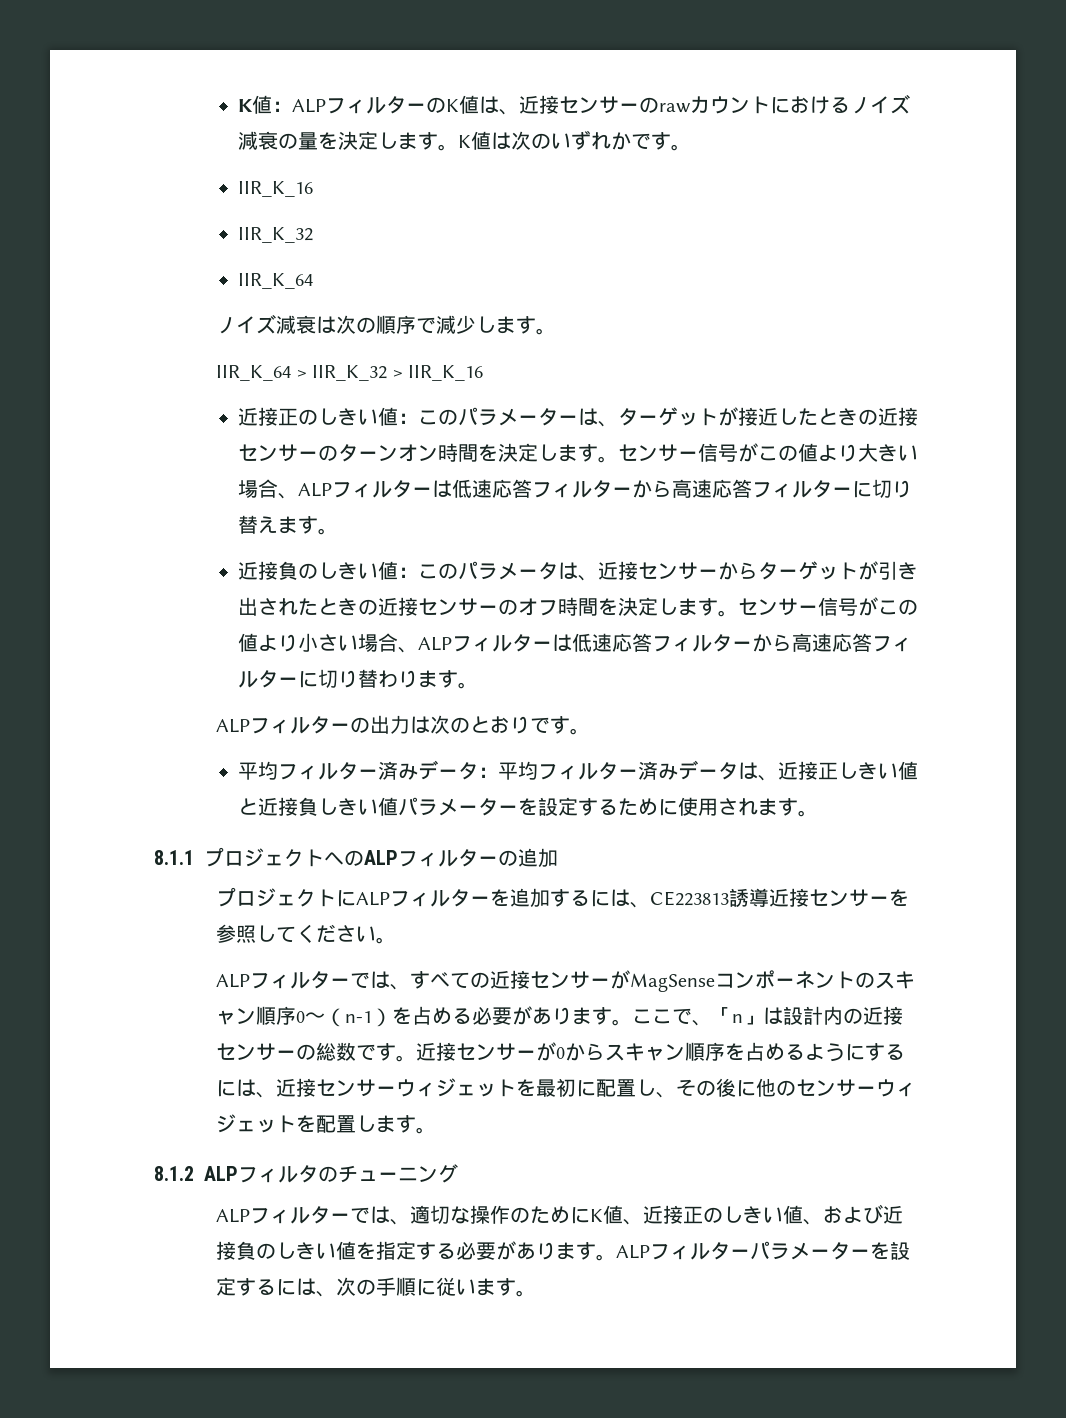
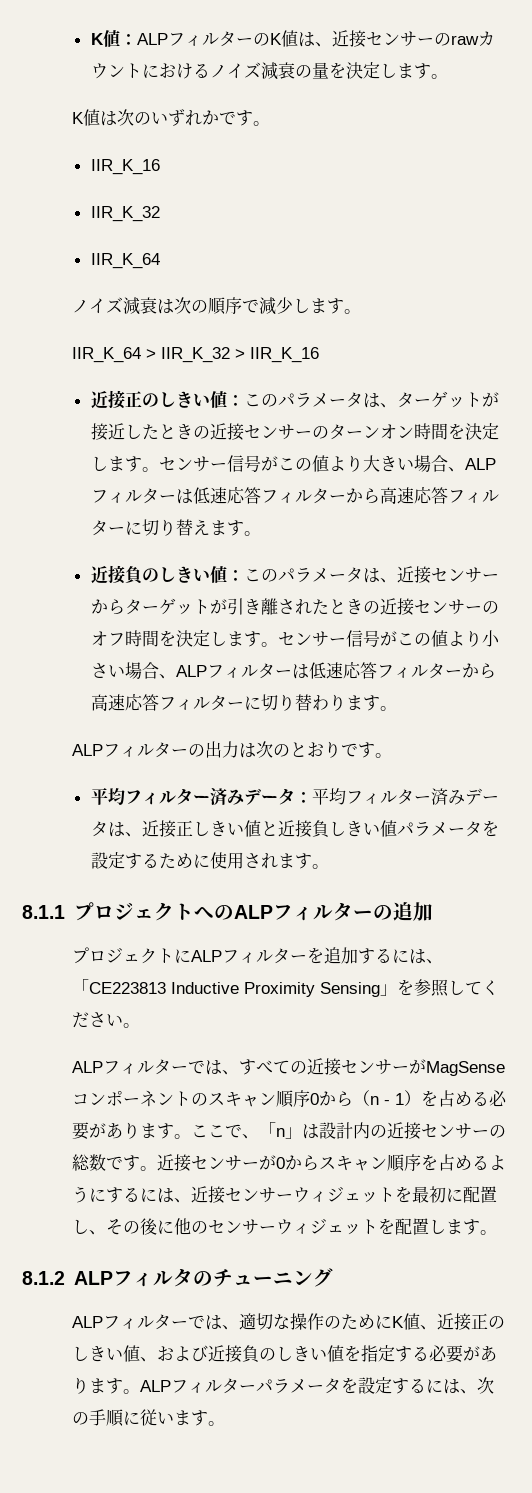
- K値：ALPフィルターのK値は、近接センサーのrawカウントにおけるノイズ減衰の量を決定します。K値は次のいずれかです。
+ K値：ALPフィルターのK値は、近接センサーのrawカウントにおけるノイズ減衰の量を決定します。
+ K値は次のいずれかです。
- 近接正のしきい値：このパラメーターは、ターゲットが接近したときの近接センサーのターンオン時間を決定します。
+ 近接正のしきい値：このパラメータは、ターゲットが接近したときの近接センサーのターンオン時間を決定します。
- 近接負のしきい値：このパラメータは、近接センサーからターゲットが引き出されたときの近接センサーのオフ時間を決定します。
+ 近接負のしきい値：このパラメータは、近接センサーからターゲットが引き離されたときの近接センサーのオフ時間を決定します。
- 平均フィルター済みデータ：平均フィルター済みデータは、近接正しきい値と近接負しきい値パラメーターを設定するために使用されます。
+ 平均フィルター済みデータ：平均フィルター済みデータは、近接正しきい値と近接負しきい値パラメータを設定するために使用されます。
- プロジェクトにALPフィルターを追加するには、CE223813誘導近接センサーを参照してください。
+ プロジェクトにALPフィルターを追加するには、「CE223813 Inductive Proximity Sensing」を参照してください。
- ALPフィルターでは、すべての近接センサーがMagSenseコンポーネントのスキャン順序0〜（n-1）を占める必要があります。
+ ALPフィルターでは、すべての近接センサーがMagSenseコンポーネントのスキャン順序0から（n - 1）を占める必要があります。
- ALPフィルターパラメーターを設定するには、次の手順に従います。
+ ALPフィルターパラメータを設定するには、次の手順に従います。

